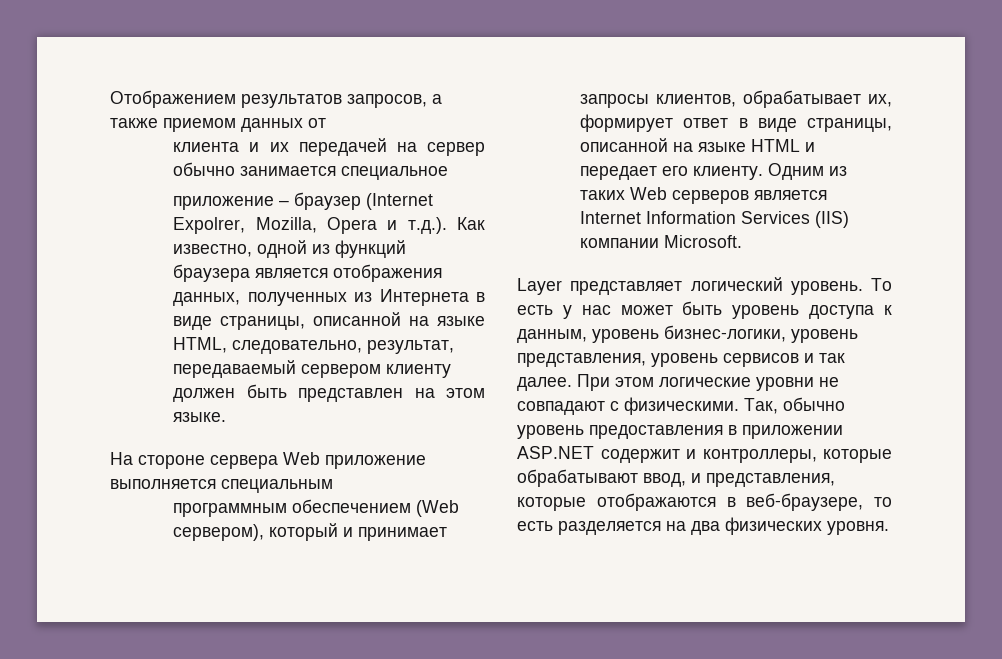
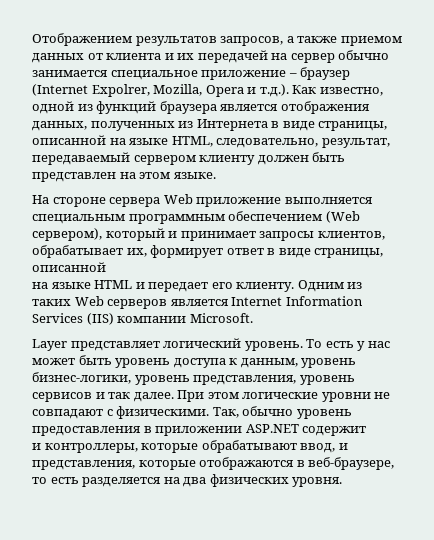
- Отображением результатов запросов, а также приемом данных от
- клиента и их передачей на сервер обычно занимается специальное
- приложение – браузер (Internet Expolrer, Mozilla, Opera и т.д.). Как известно, одной из функций браузера является отображения данных, полученных из Интернета в виде страницы, описанной на языке HTML, следовательно, результат, передаваемый сервером клиенту должен быть представлен на этом языке.
+ Отображением результатов запросов, а также приемом данных от клиента и их передачей на сервер обычно занимается специальное приложение – браузер (Internet Expolrer, Mozilla, Opera и т.д.). Как известно, одной из функций браузера является отображения данных, полученных из Интернета в виде страницы, описанной на языке HTML, следовательно, результат, передаваемый сервером клиенту должен быть представлен на этом языке.
- На стороне сервера Web приложение выполняется специальным
- программным обеспечением (Web сервером), который и принимает запросы клиентов, обрабатывает их, формирует ответ в виде страницы, описанной на языке HTML и передает его клиенту.
+ На стороне сервера Web приложение выполняется специальным программным обеспечением (Web сервером), который и принимает запросы клиентов, обрабатывает их, формирует ответ в виде страницы, описанной
+ на языке HTML и передает его клиенту.
- Так, обычно уровень предоставления в приложении ASP.NET содержит и контроллеры, которые обрабатывают ввод, и представления, которые отображаются в веб-браузере, то есть разделяется на два физических уровня.
+ Так, обычно уровень предоставления в приложении ASP.NET содержит
+ и контроллеры, которые обрабатывают ввод, и представления, которые отображаются в веб-браузере, то есть разделяется на два физических уровня.

